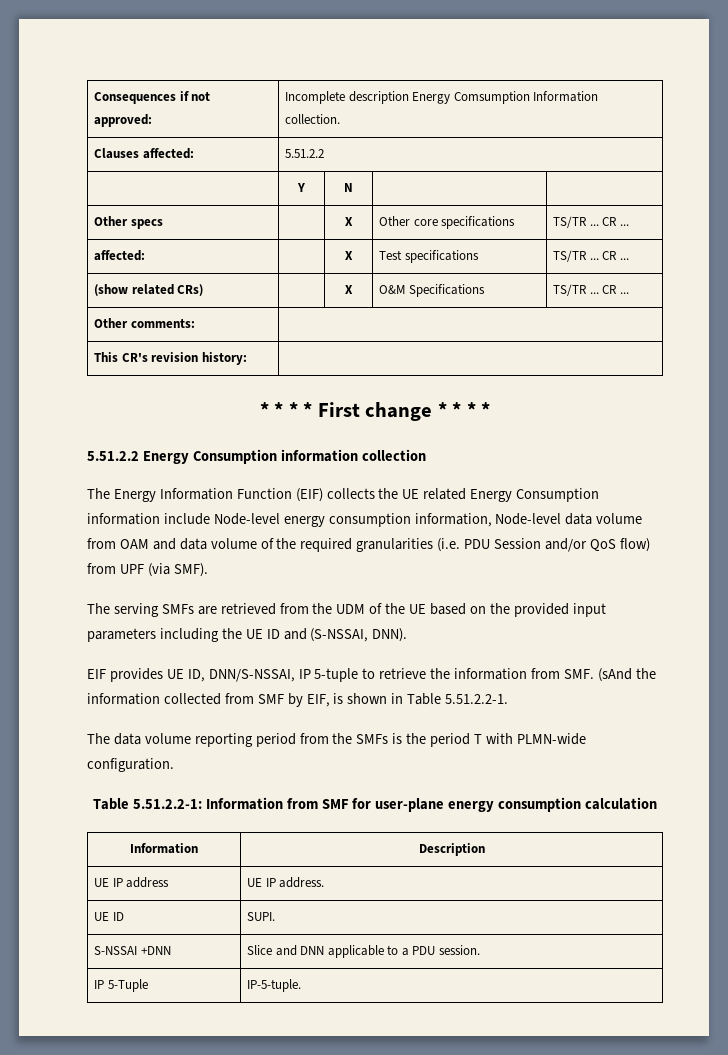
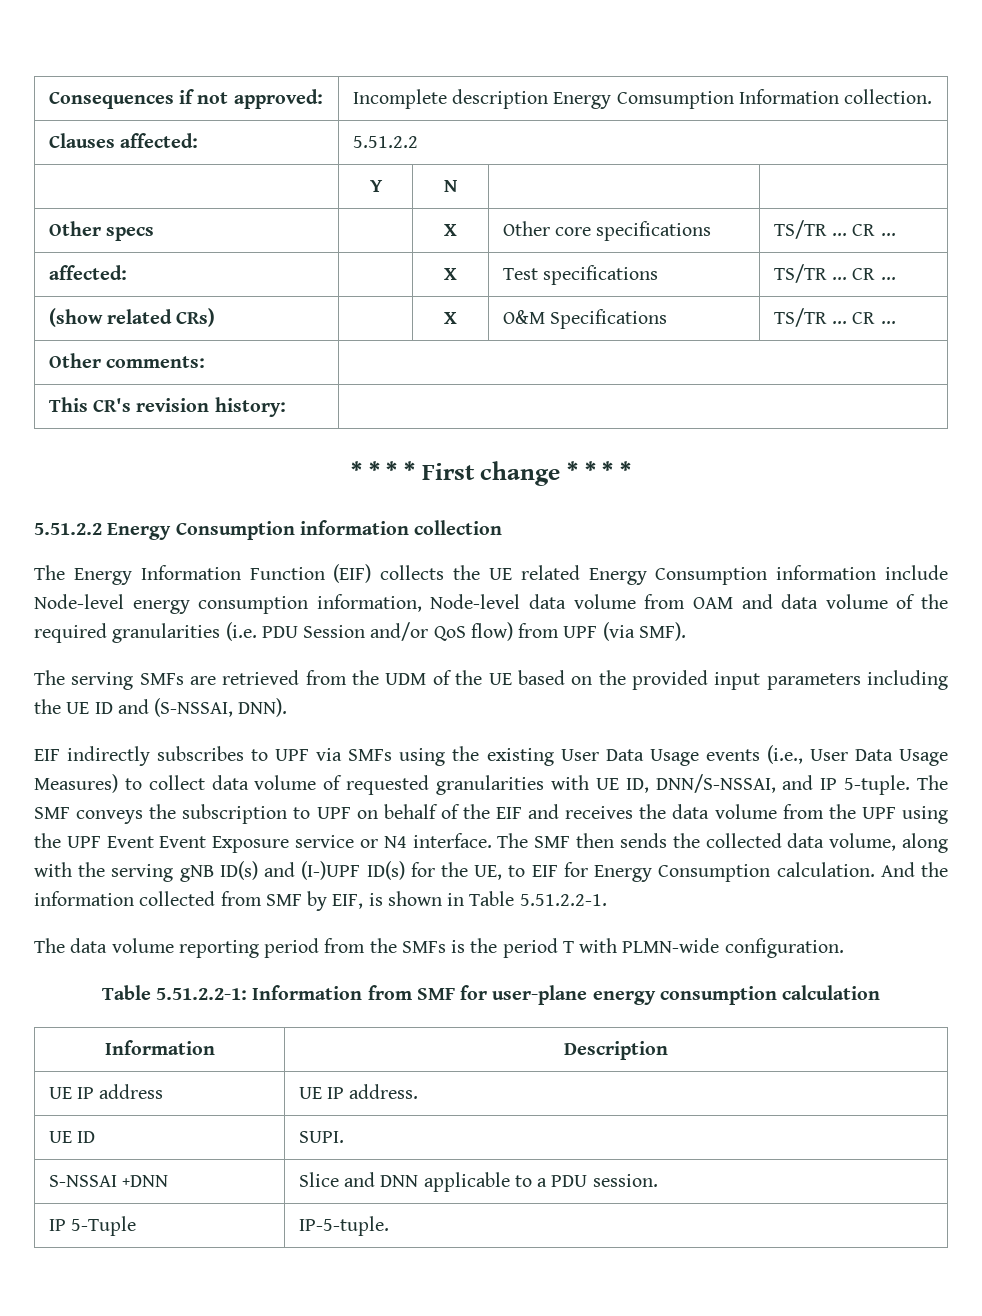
- EIF provides UE ID, DNN/S-NSSAI, IP 5-tuple to retrieve the information from SMF. (sAnd the information collected from SMF by EIF, is shown in Table 5.51.2.2-1.
+ EIF indirectly subscribes to UPF via SMFs using the existing User Data Usage events (i.e., User Data Usage Measures) to collect data volume of requested granularities with UE ID, DNN/S-NSSAI, and IP 5-tuple. The SMF conveys the subscription to UPF on behalf of the EIF and receives the data volume from the UPF using the UPF Event Event Exposure service or N4 interface. The SMF then sends the collected data volume, along with the serving gNB ID(s) and (I-)UPF ID(s) for the UE, to EIF for Energy Consumption calculation. And the information collected from SMF by EIF, is shown in Table 5.51.2.2-1.

